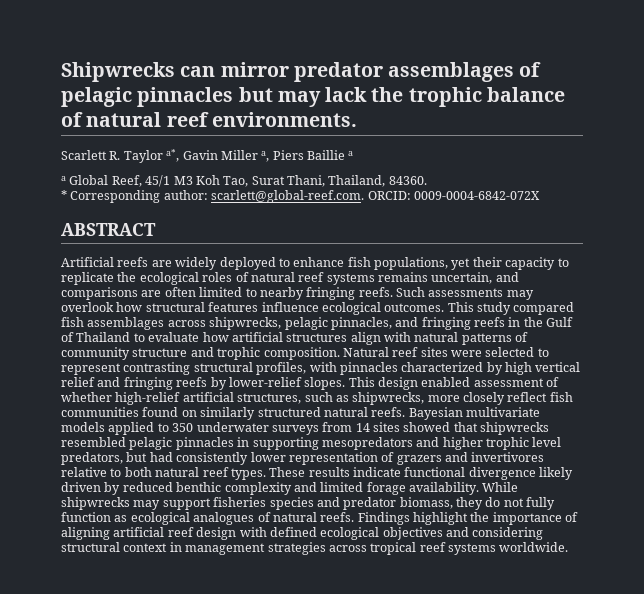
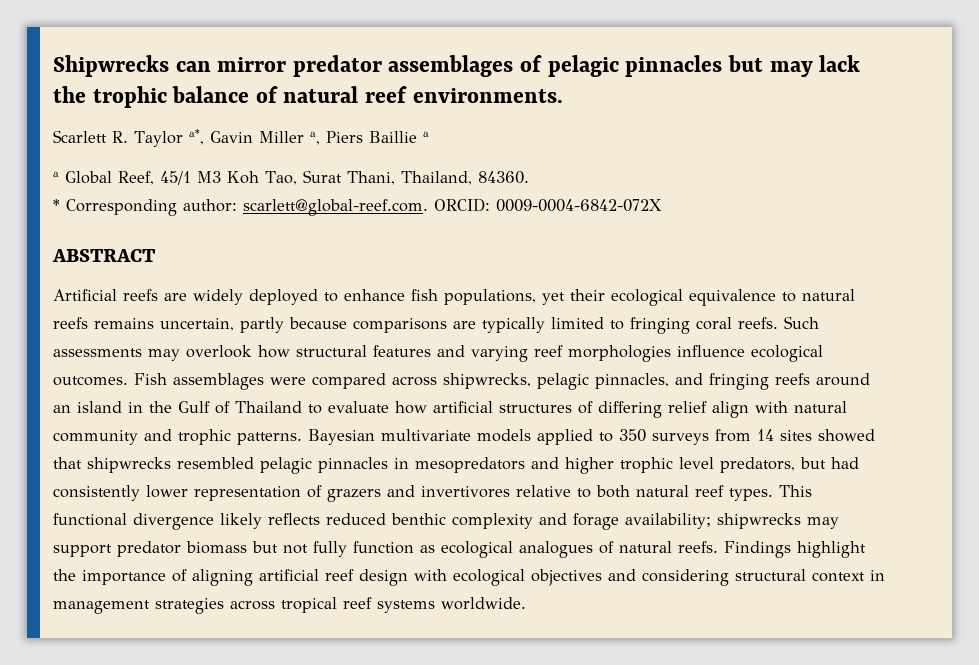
- Artificial reefs are widely deployed to enhance fish populations, yet their capacity to replicate the ecological roles of natural reef systems remains uncertain, and comparisons are often limited to nearby fringing reefs.
+ Artificial reefs are widely deployed to enhance fish populations, yet their ecological equivalence to natural reefs remains uncertain, partly because comparisons are typically limited to fringing coral reefs.
- Such assessments may overlook how structural features influence ecological outcomes. This study compared fish assemblages across shipwrecks, pelagic pinnacles, and fringing reefs in the Gulf of Thailand to evaluate how artificial structures align with natural patterns of community structure and trophic composition. Natural reef sites were selected to represent contrasting structural profiles, with pinnacles characterized by high vertical relief and fringing reefs by lower-relief slopes. This design enabled assessment of whether high-relief artificial structures, such as shipwrecks, more closely reflect fish communities found on similarly structured natural reefs.
+ Such assessments may overlook how structural features and varying reef morphologies influence ecological outcomes. Fish assemblages were compared across shipwrecks, pelagic pinnacles, and fringing reefs around an island in the Gulf of Thailand to evaluate how artificial structures of differing relief align with natural community and trophic patterns.
- Bayesian multivariate models applied to 350 underwater surveys from 14 sites showed that shipwrecks resembled pelagic pinnacles in supporting mesopredators and higher trophic level predators, but had consistently lower representation of grazers and invertivores relative to both natural reef types.
+ Bayesian multivariate models applied to 350 surveys from 14 sites showed that shipwrecks resembled pelagic pinnacles in mesopredators and higher trophic level predators, but had consistently lower representation of grazers and invertivores relative to both natural reef types.
- These results indicate functional divergence likely driven by reduced benthic complexity and limited forage availability. While shipwrecks may support fisheries species and predator biomass, they do not fully function as ecological analogues of natural reefs.
+ This functional divergence likely reflects reduced benthic complexity and forage availability; shipwrecks may support predator biomass but not fully function as ecological analogues of natural reefs.
- Findings highlight the importance of aligning artificial reef design with defined ecological objectives and considering structural context in management strategies across tropical reef systems worldwide.
+ Findings highlight the importance of aligning artificial reef design with ecological objectives and considering structural context in management strategies across tropical reef systems worldwide.

